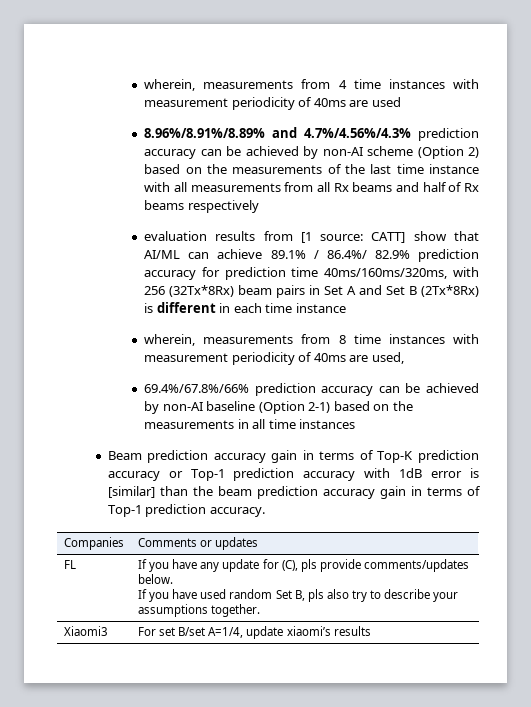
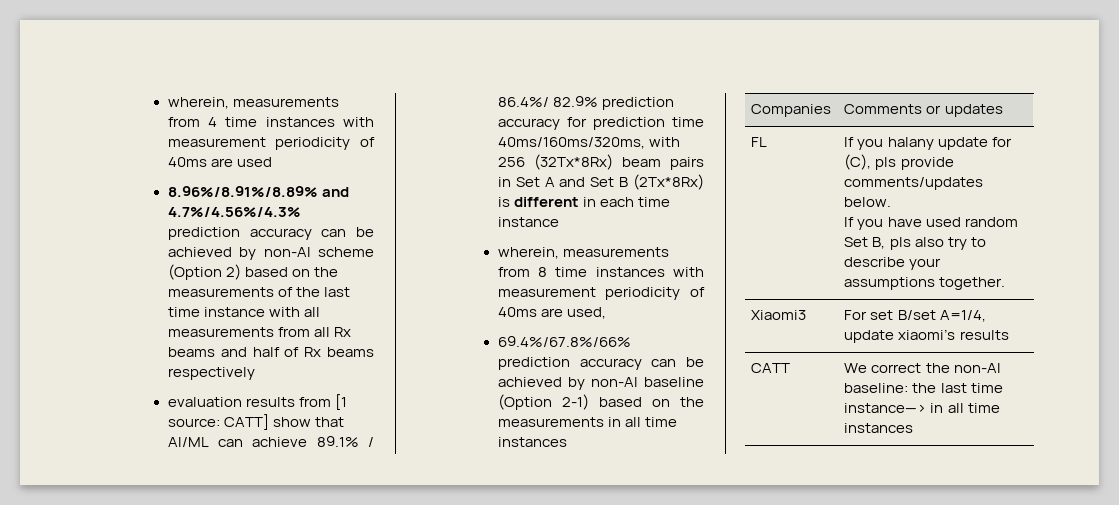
- Beam prediction accuracy gain in terms of Top-K prediction accuracy or Top-1 prediction accuracy with 1dB error is [similar] than the beam prediction accuracy gain in terms of Top-1 prediction accuracy.
- FL | If you have any update for (C), pls provide comments/updates below.
+ FL | If you haIany update for (C), pls provide comments/updates below.
+ CATT | We correct the non-AI baseline: the last time instance—> in all time instances

